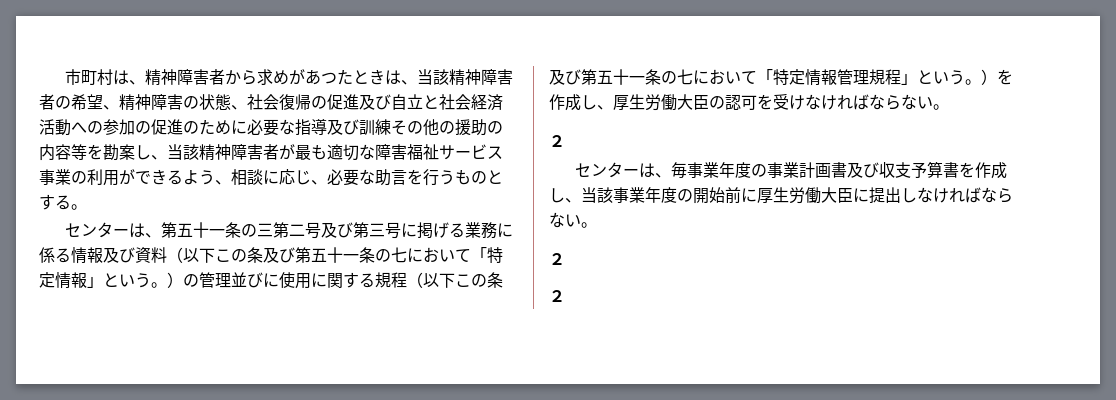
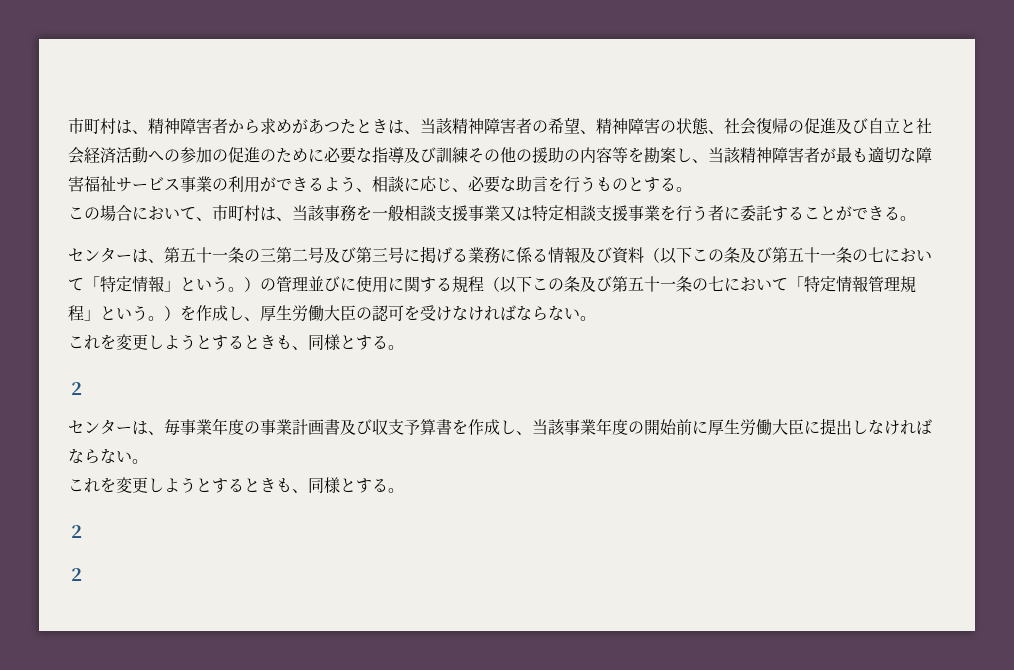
+ この場合において、市町村は、当該事務を一般相談支援事業又は特定相談支援事業を行う者に委託することができる。
  センターは、第五十一条の三第二号及び第三号に掲げる業務に係る情報及び資料（以下この条及び第五十一条の七において「特定情報」という。）の管理並びに使用に関する規程（以下この条及び第五十一条の七において「特定情報管理規程」という。）を作成し、厚生労働大臣の認可を受けなければならない。
+ これを変更しようとするときも、同様とする。
  センターは、毎事業年度の事業計画書及び収支予算書を作成し、当該事業年度の開始前に厚生労働大臣に提出しなければならない。
+ これを変更しようとするときも、同様とする。

